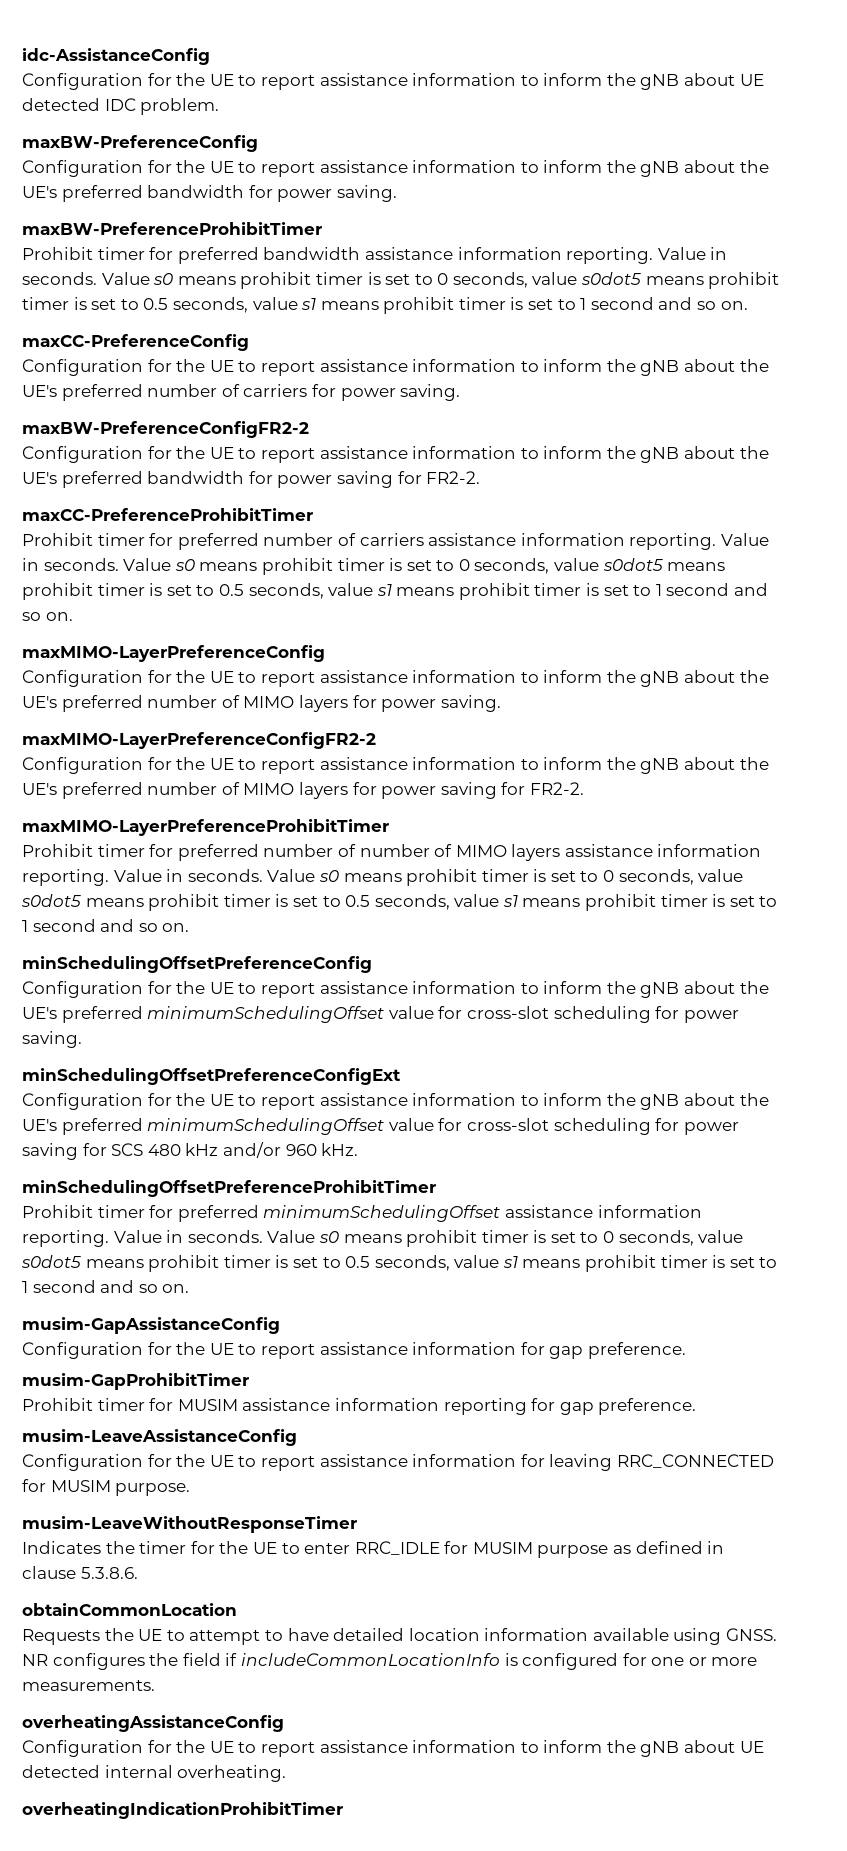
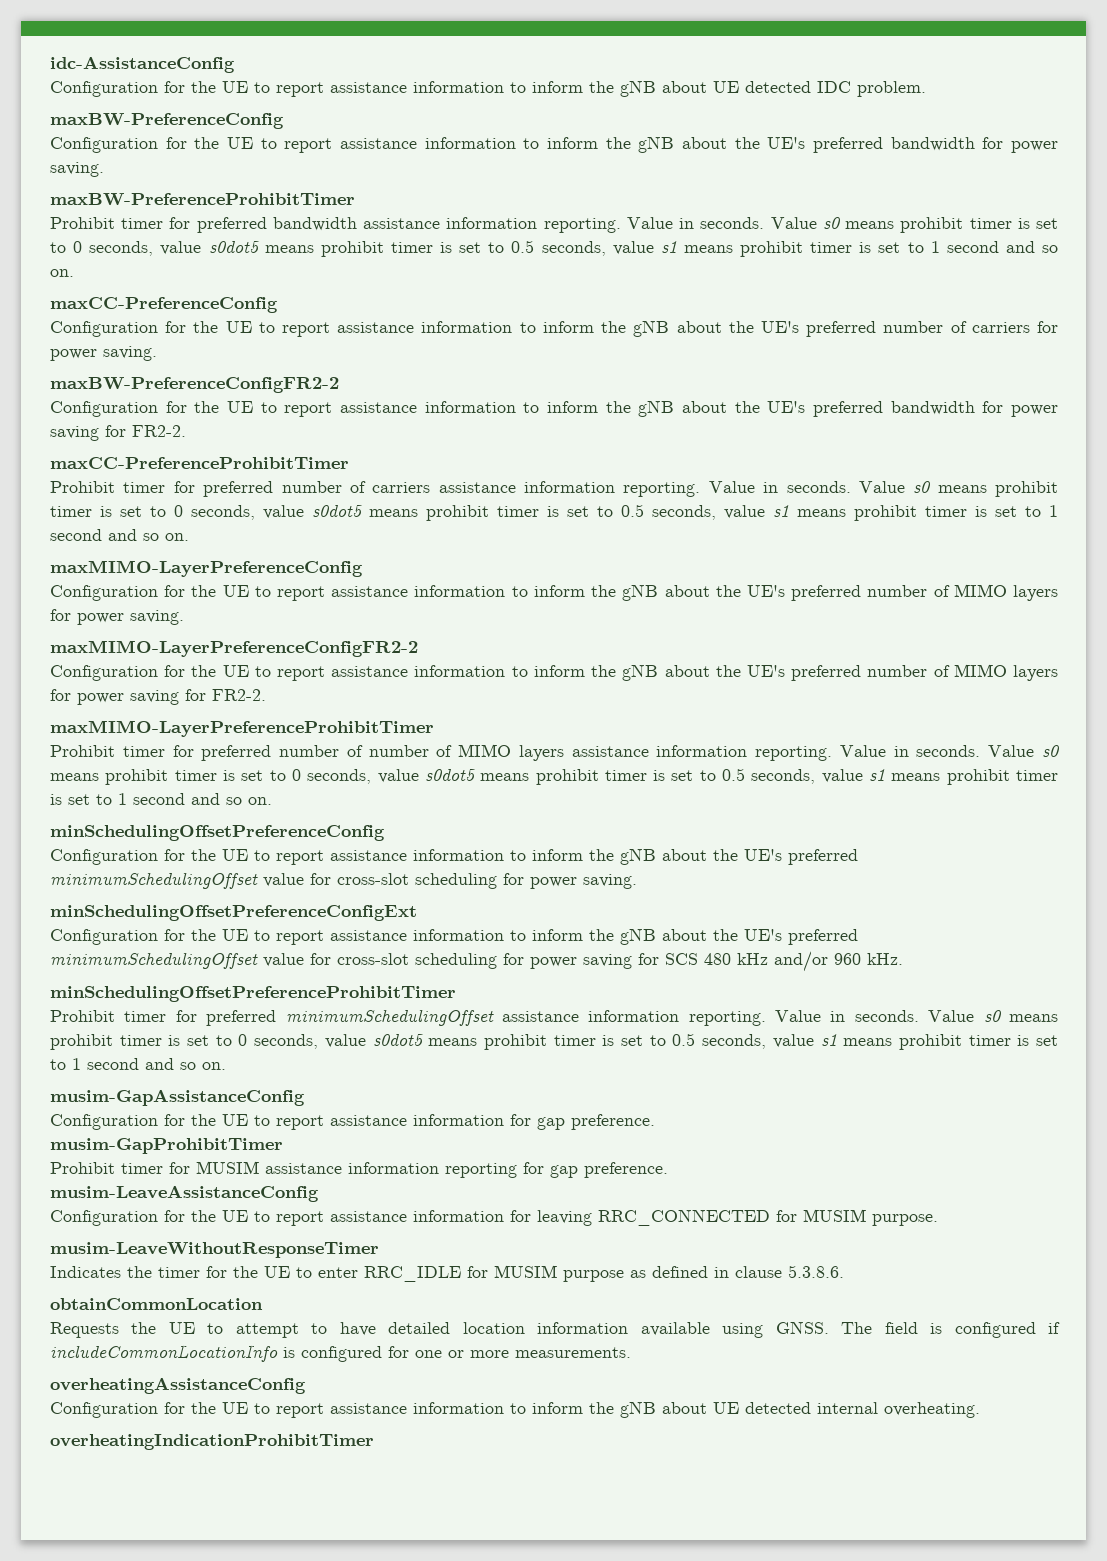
- NR configures the field if includeCommonLocationInfo is configured for one or more measurements.
+ The field is configured if includeCommonLocationInfo is configured for one or more measurements.

